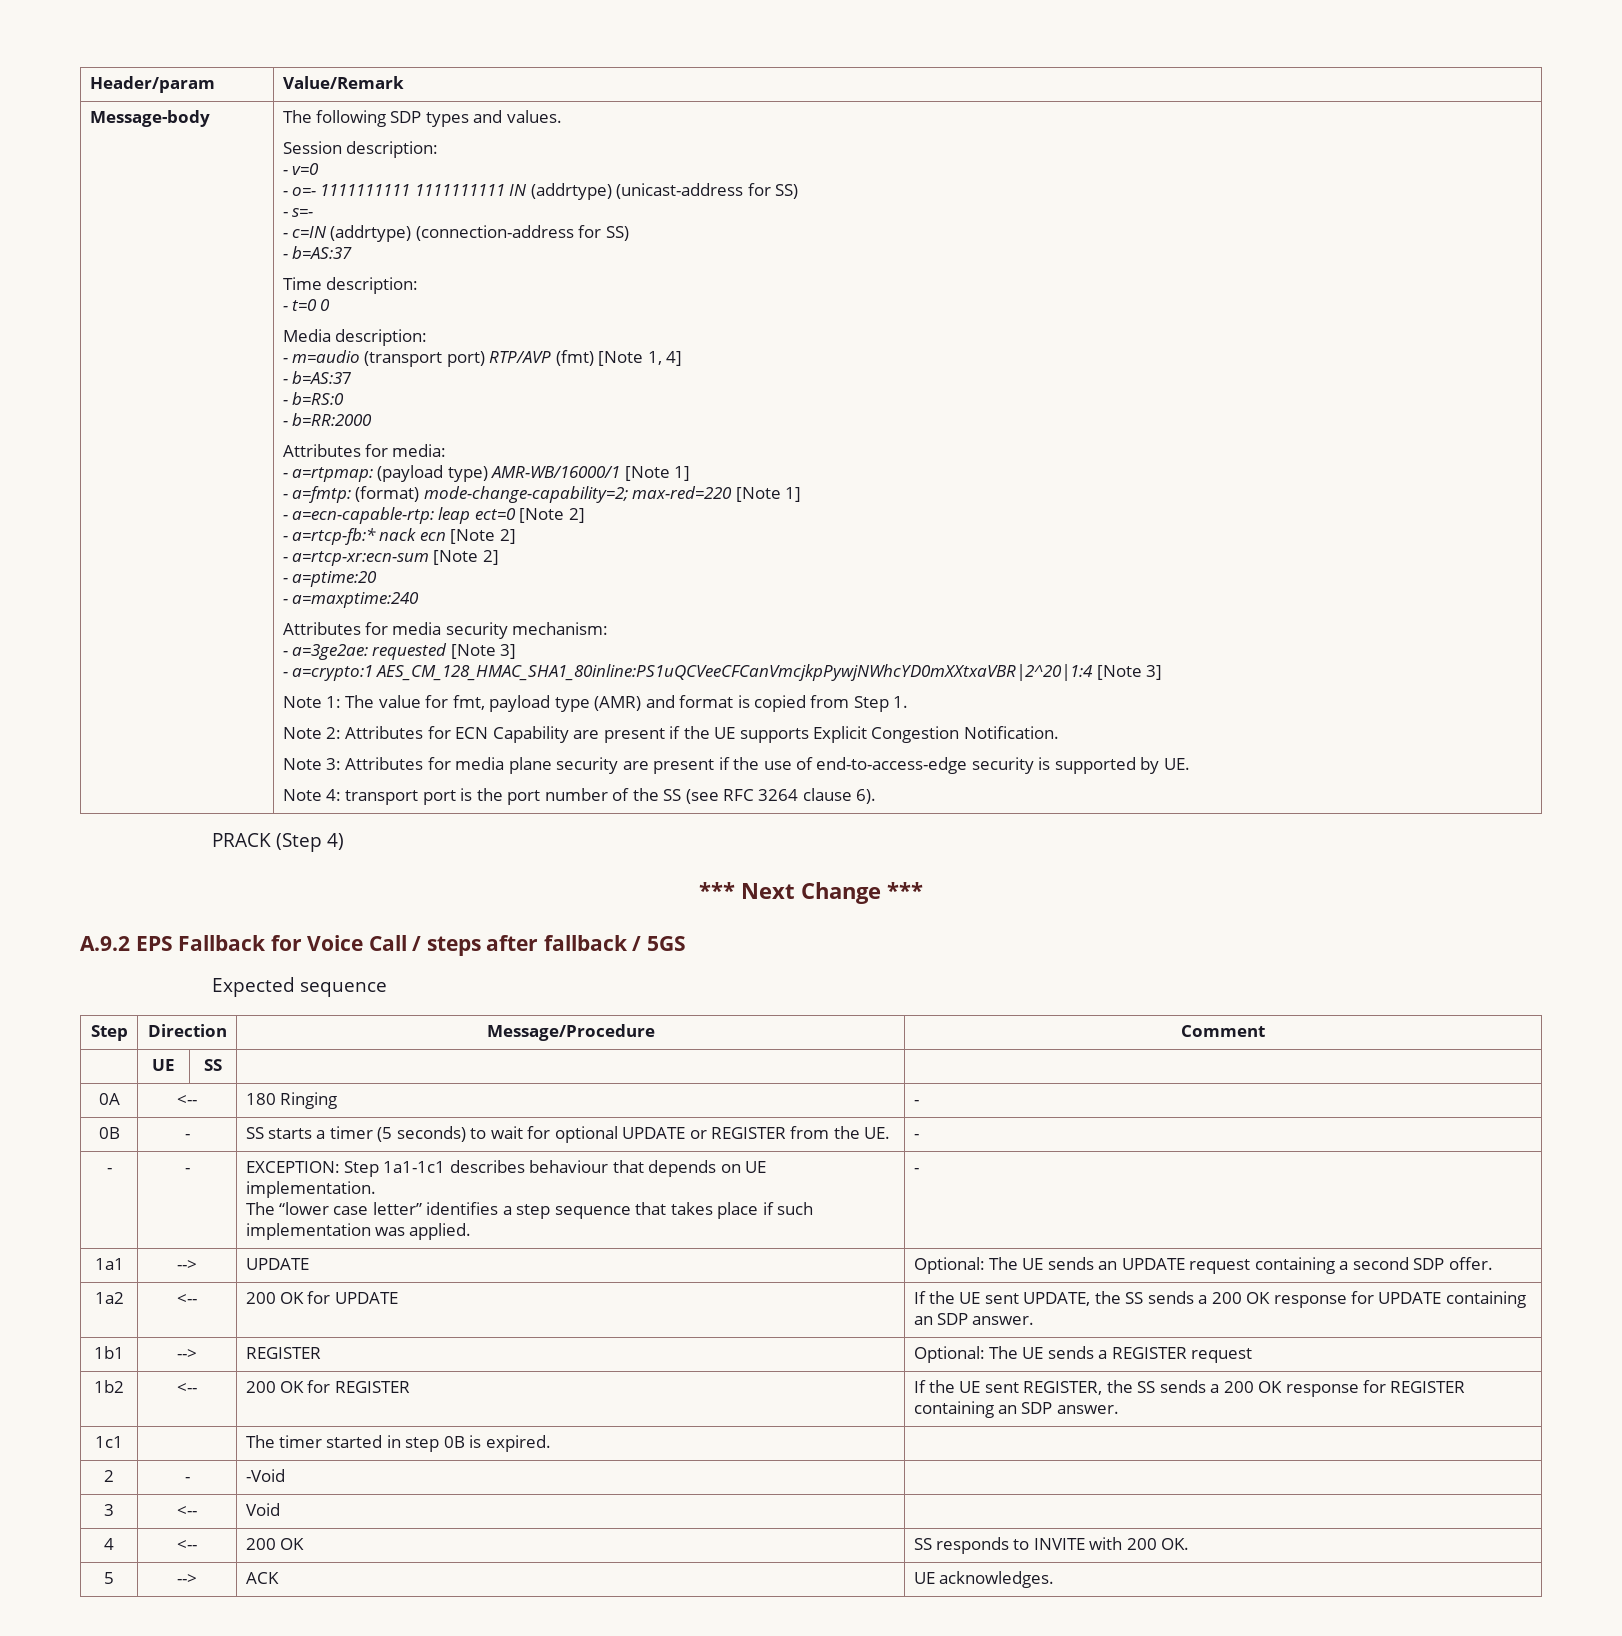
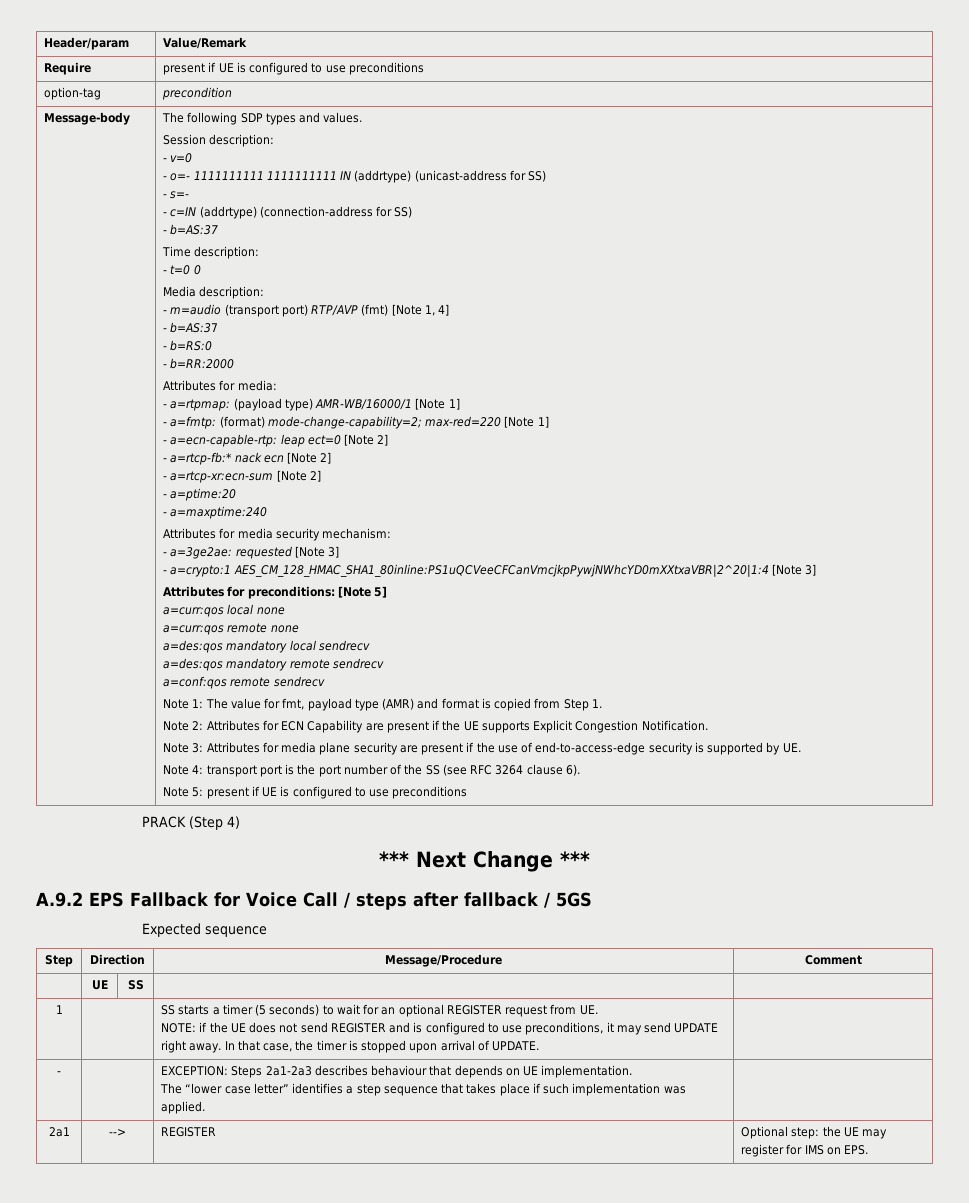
+ Require | present if UE is configured to use preconditions
+ option-tag | precondition
+ Attributes for preconditions: [Note 5]
+ a=curr:qos local none
+ a=curr:qos remote none
+ a=des:qos mandatory local sendrecv
+ a=des:qos mandatory remote sendrecv
+ a=conf:qos remote sendrecv
+ Note 5: present if UE is configured to use preconditions
- 0A | <-- | 180 Ringing | -
- 0B | - | SS starts a timer (5 seconds) to wait for optional UPDATE or REGISTER from the UE. | -
- - | - | EXCEPTION: Step 1a1-1c1 describes behaviour that depends on UE implementation.
- The “lower case letter” identifies a step sequence that takes place if such implementation was applied. | -
- 1a1 | --> | UPDATE | Optional: The UE sends an UPDATE request containing a second SDP offer.
- 1a2 | <-- | 200 OK for UPDATE | If the UE sent UPDATE, the SS sends a 200 OK response for UPDATE containing an SDP answer.
- 1b1 | --> | REGISTER | Optional: The UE sends a REGISTER request
- 1b2 | <-- | 200 OK for REGISTER | If the UE sent REGISTER, the SS sends a 200 OK response for REGISTER containing an SDP answer.
- 1c1 | | The timer started in step 0B is expired. |
- 2 | - | -Void |
- 3 | <-- | Void |
- 4 | <-- | 200 OK | SS responds to INVITE with 200 OK.
- 5 | --> | ACK | UE acknowledges.
+ 1 | | SS starts a timer (5 seconds) to wait for an optional REGISTER request from UE.
+ NOTE: if the UE does not send REGISTER and is configured to use preconditions, it may send UPDATE right away. In that case, the timer is stopped upon arrival of UPDATE. |
+ - | | EXCEPTION: Steps 2a1-2a3 describes behaviour that depends on UE implementation.
+ The “lower case letter” identifies a step sequence that takes place if such implementation was applied. |
+ 2a1 | --> | REGISTER | Optional step: the UE may register for IMS on EPS.

